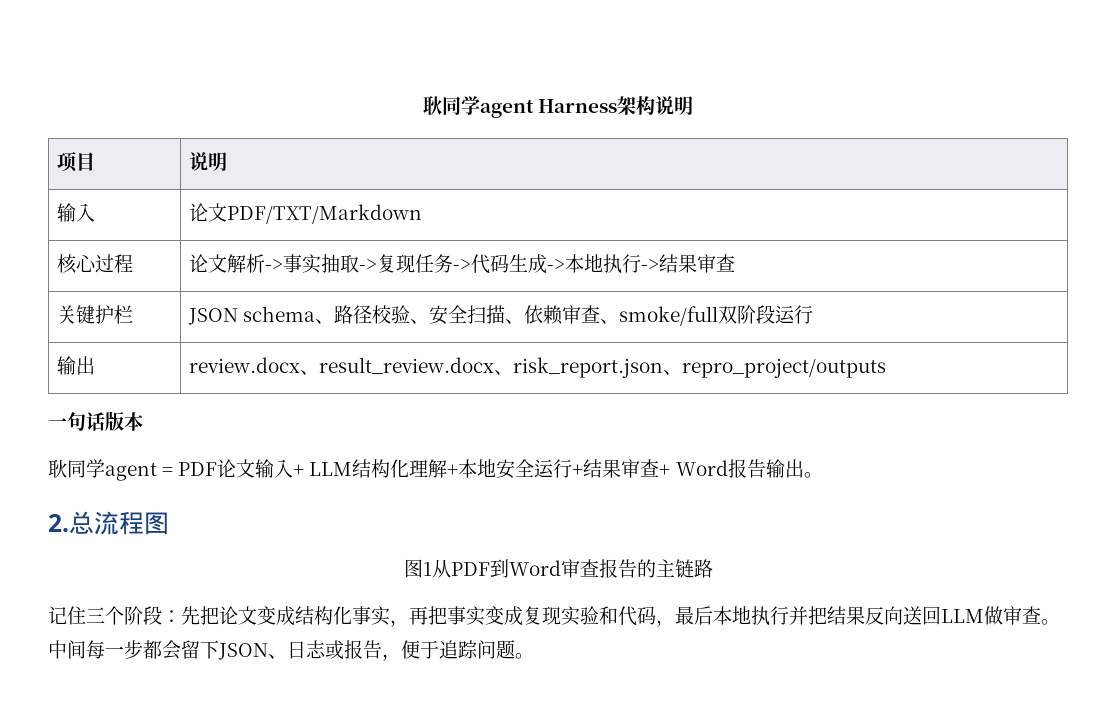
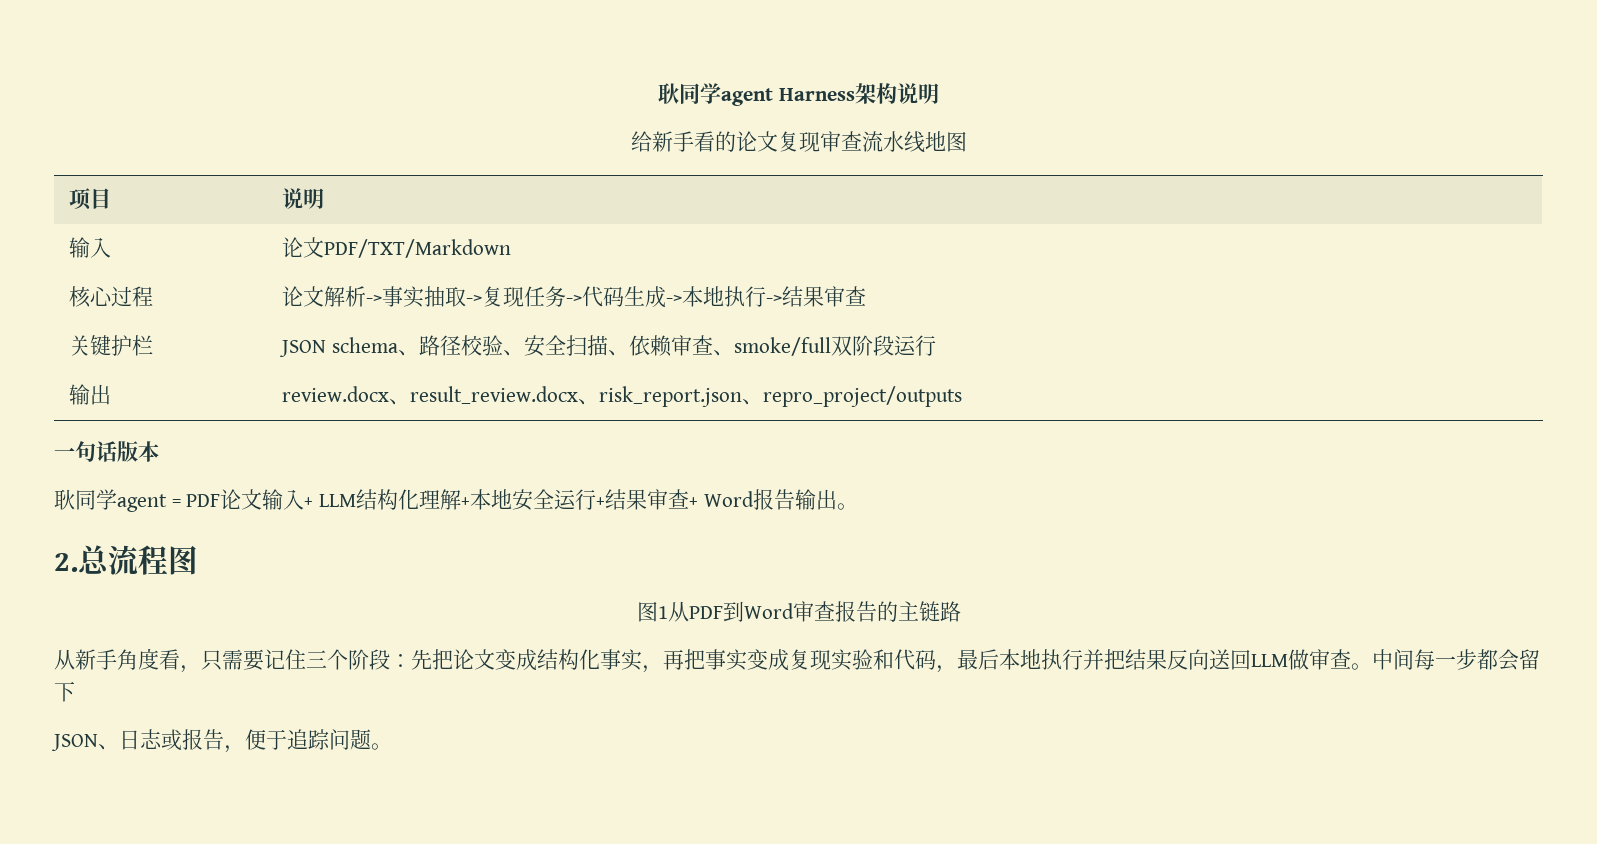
+ 给新手看的论文复现审查流水线地图
- 记住三个阶段：先把论文变成结构化事实，再把事实变成复现实验和代码，最后本地执行并把结果反向送回LLM做审查。
+ 从新手角度看，只需要记住三个阶段：先把论文变成结构化事实，再把事实变成复现实验和代码，最后本地执行并把结果反向送回LLM做审查。
- 中间每一步都会留下JSON、日志或报告，便于追踪问题。
+ 中间每一步都会留下
+ JSON、日志或报告，便于追踪问题。

